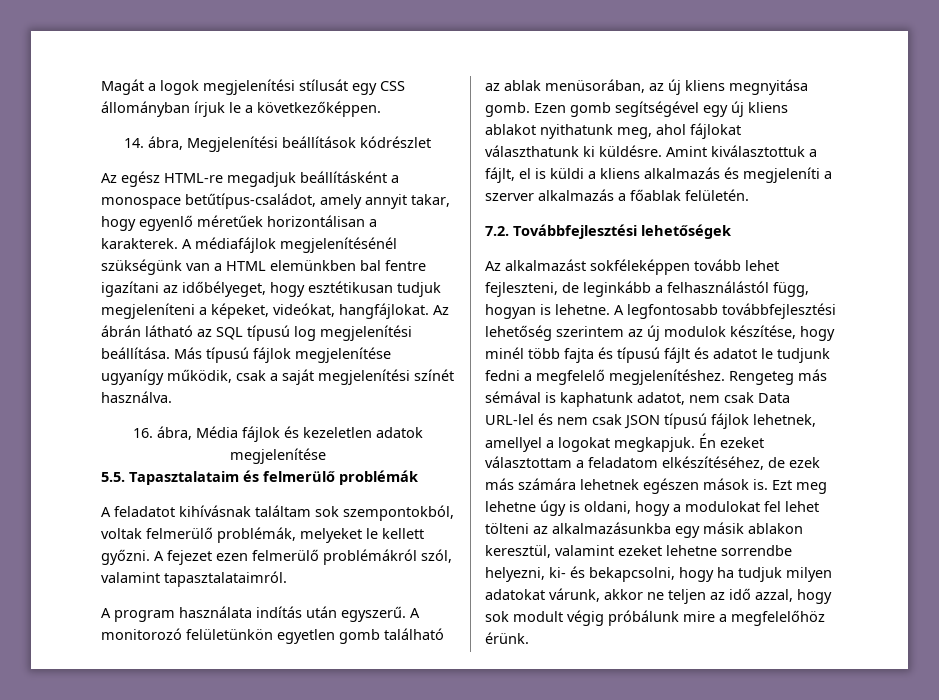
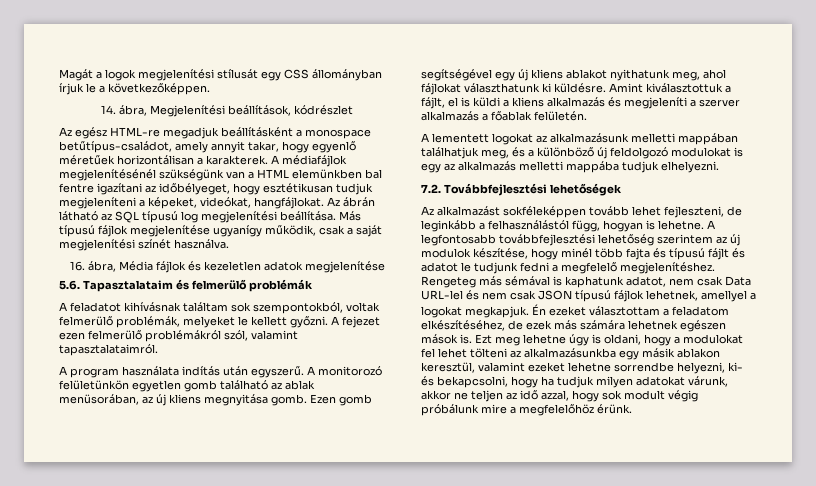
- 14. ábra, Megjelenítési beállítások kódrészlet
+ 14. ábra, Megjelenítési beállítások, kódrészlet
- 5.5. Tapasztalataim és felmerülő problémák
+ 5.6. Tapasztalataim és felmerülő problémák
+ A lementett logokat az alkalmazásunk melletti mappában találhatjuk meg, és a különböző új feldolgozó modulokat is egy az alkalmazás melletti mappába tudjuk elhelyezni.

